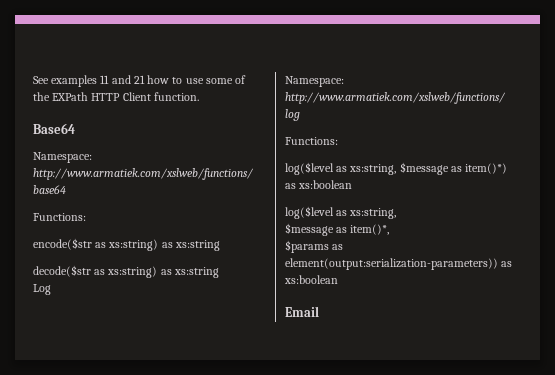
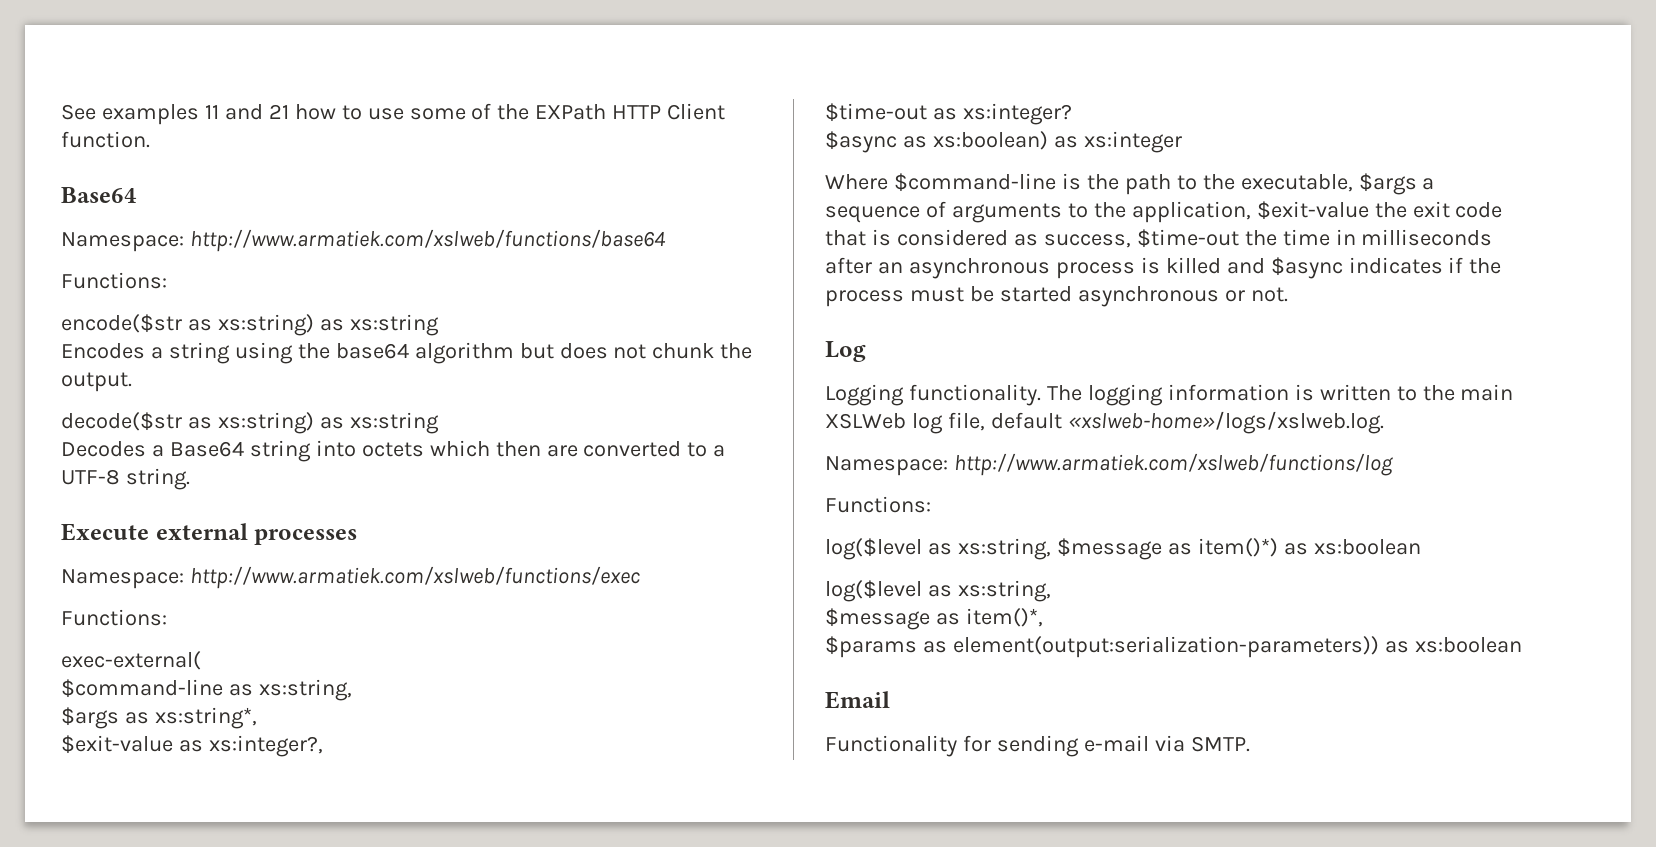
+ Encodes a string using the base64 algorithm but does not chunk the output.
+ Decodes a Base64 string into octets which then are converted to a UTF-8 string.
+ Execute external processes
+ Namespace: http://www.armatiek.com/xslweb/functions/exec
+ Functions:
+ exec-external(
+ $command-line as xs:string,
+ $args as xs:string*,
+ $exit-value as xs:integer?,
+ $time-out as xs:integer?
+ $async as xs:boolean) as xs:integer
+ Where $command-line is the path to the executable, $args a sequence of arguments to the application, $exit-value the exit code that is considered as success, $time-out the time in milliseconds after an asynchronous process is killed and $async indicates if the process must be started asynchronous or not.
  Log
+ Logging functionality. The logging information is written to the main XSLWeb log file, default «xslweb-home»/logs/xslweb.log.
+ Functionality for sending e-mail via SMTP.

